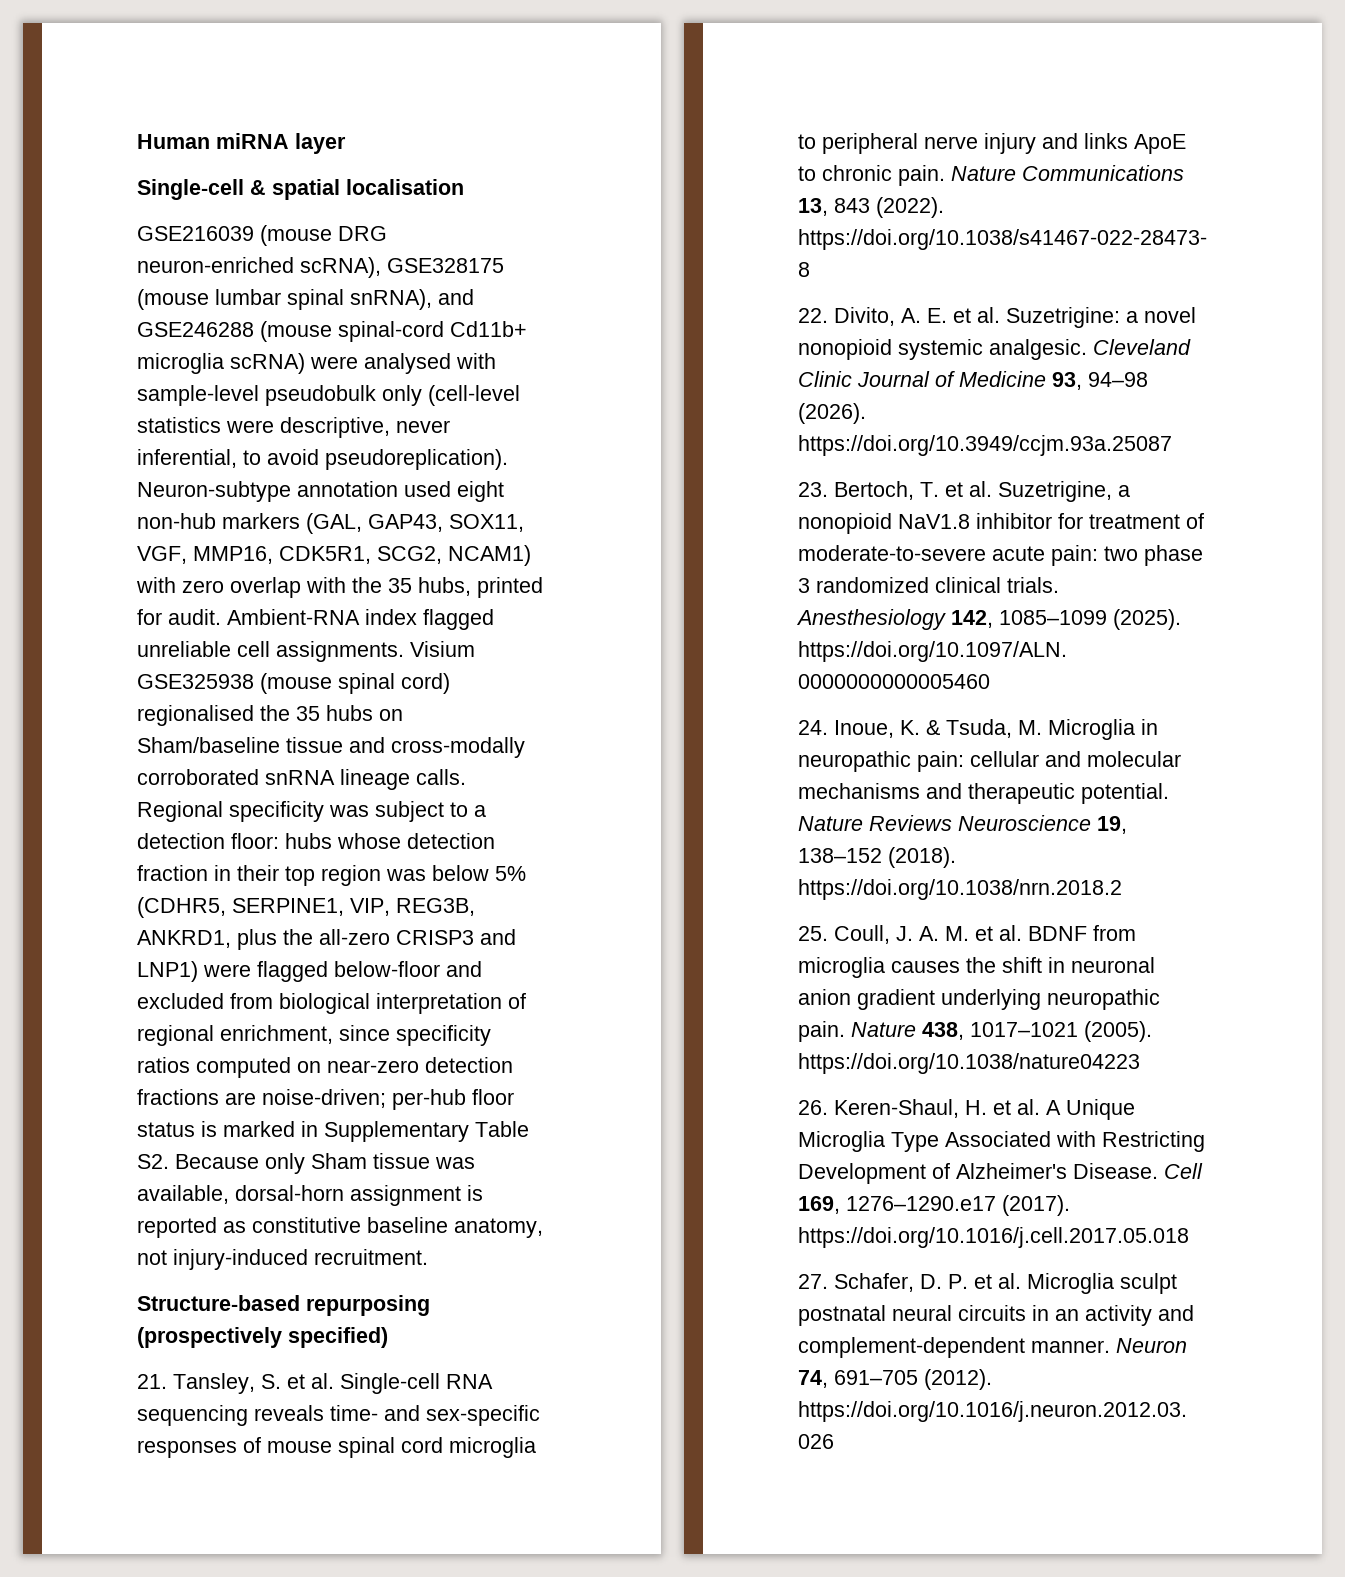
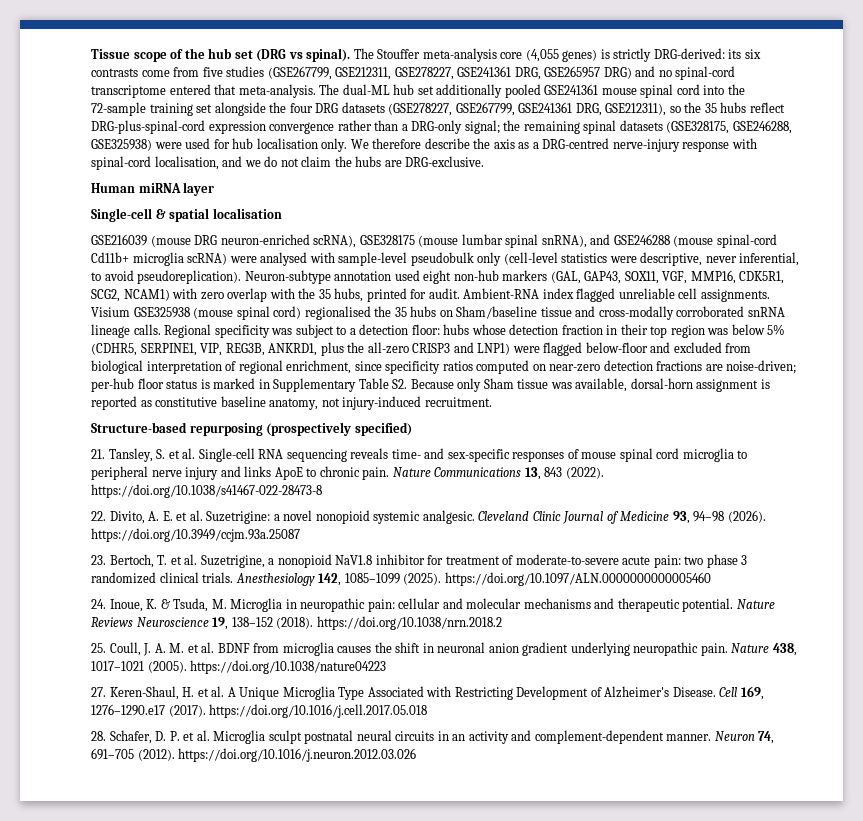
+ Tissue scope of the hub set (DRG vs spinal). The Stouffer meta-analysis core (4,055 genes) is strictly DRG-derived: its six contrasts come from five studies (GSE267799, GSE212311, GSE278227, GSE241361 DRG, GSE265957 DRG) and no spinal-cord transcriptome entered that meta-analysis. The dual-ML hub set additionally pooled GSE241361 mouse spinal cord into the 72-sample training set alongside the four DRG datasets (GSE278227, GSE267799, GSE241361 DRG, GSE212311), so the 35 hubs reflect DRG-plus-spinal-cord expression convergence rather than a DRG-only signal; the remaining spinal datasets (GSE328175, GSE246288, GSE325938) were used for hub localisation only. We therefore describe the axis as a DRG-centred nerve-injury response with spinal-cord localisation, and we do not claim the hubs are DRG-exclusive.
- 26. Keren-Shaul, H. et al. A Unique Microglia Type Associated with Restricting Development of Alzheimer's Disease.
+ 27. Keren-Shaul, H. et al. A Unique Microglia Type Associated with Restricting Development of Alzheimer's Disease.
- 27. Schafer, D. P. et al. Microglia sculpt postnatal neural circuits in an activity and complement-dependent manner.
+ 28. Schafer, D. P. et al. Microglia sculpt postnatal neural circuits in an activity and complement-dependent manner.

